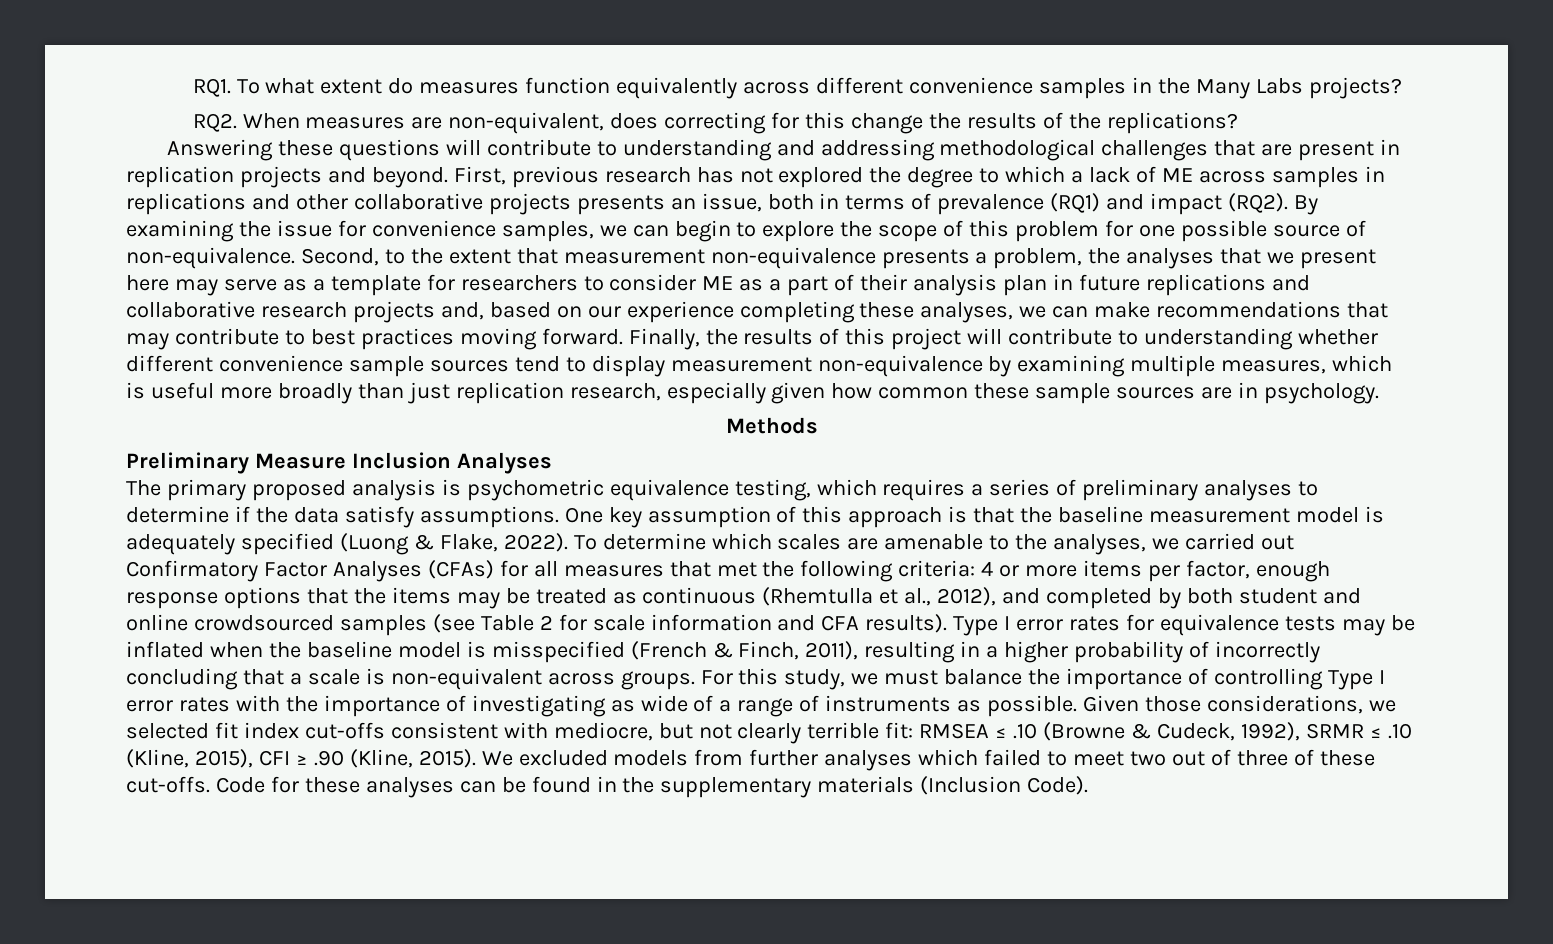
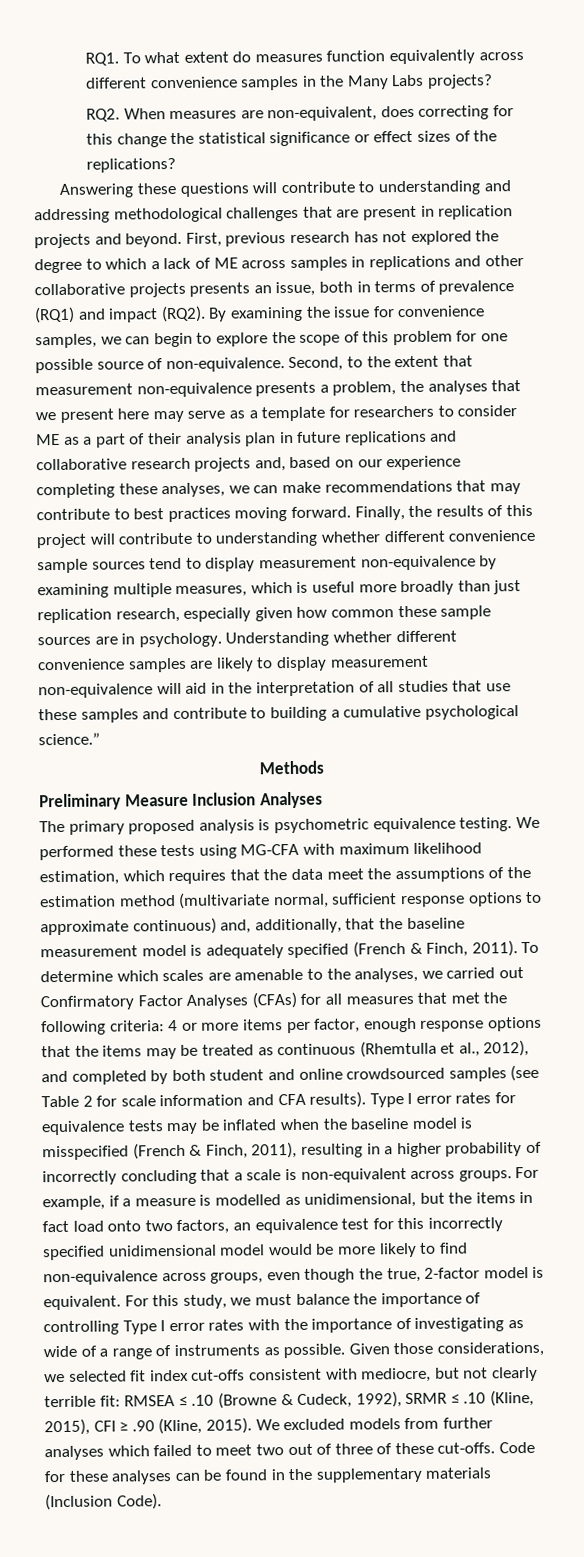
- RQ2. When measures are non-equivalent, does correcting for this change the results of the replications?
+ RQ2. When measures are non-equivalent, does correcting for this change the statistical significance or effect sizes of the replications?
+ Understanding whether different convenience samples are likely to display measurement non-equivalence will aid in the interpretation of all studies that use these samples and contribute to building a cumulative psychological science.”
- The primary proposed analysis is psychometric equivalence testing, which requires a series of preliminary analyses to determine if the data satisfy assumptions. One key assumption of this approach is that the baseline measurement model is adequately specified (Luong & Flake, 2022).
+ The primary proposed analysis is psychometric equivalence testing. We performed these tests using MG-CFA with maximum likelihood estimation, which requires that the data meet the assumptions of the estimation method (multivariate normal, sufficient response options to approximate continuous) and, additionally, that the baseline measurement model is adequately specified (French & Finch, 2011).
- For this study, we must balance the importance of controlling Type I error rates with the importance of investigating as wide of a range of instruments as possible.
+ For example, if a measure is modelled as unidimensional, but the items in fact load onto two factors, an equivalence test for this incorrectly specified unidimensional model would be more likely to find non-equivalence across groups, even though the true, 2-factor model is equivalent. For this study, we must balance the importance of controlling Type I error rates with the importance of investigating as wide of a range of instruments as possible.

